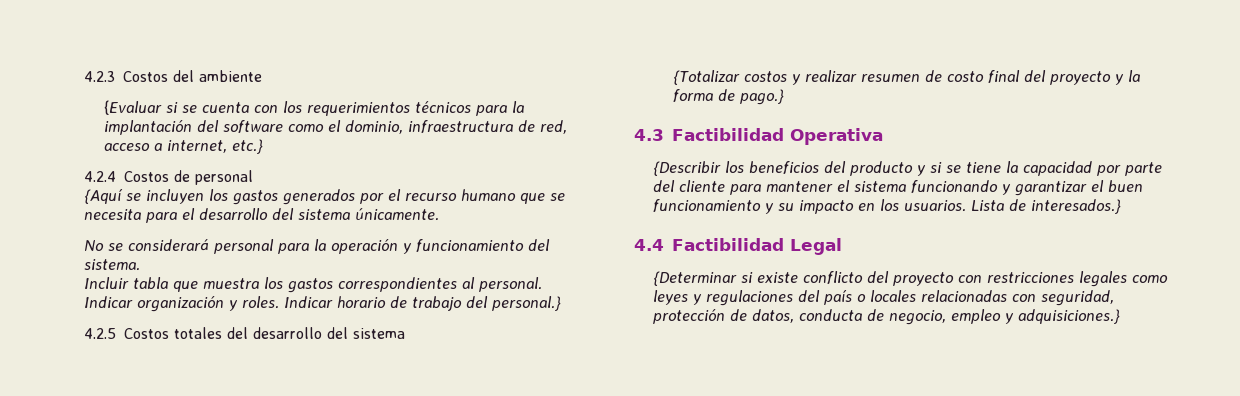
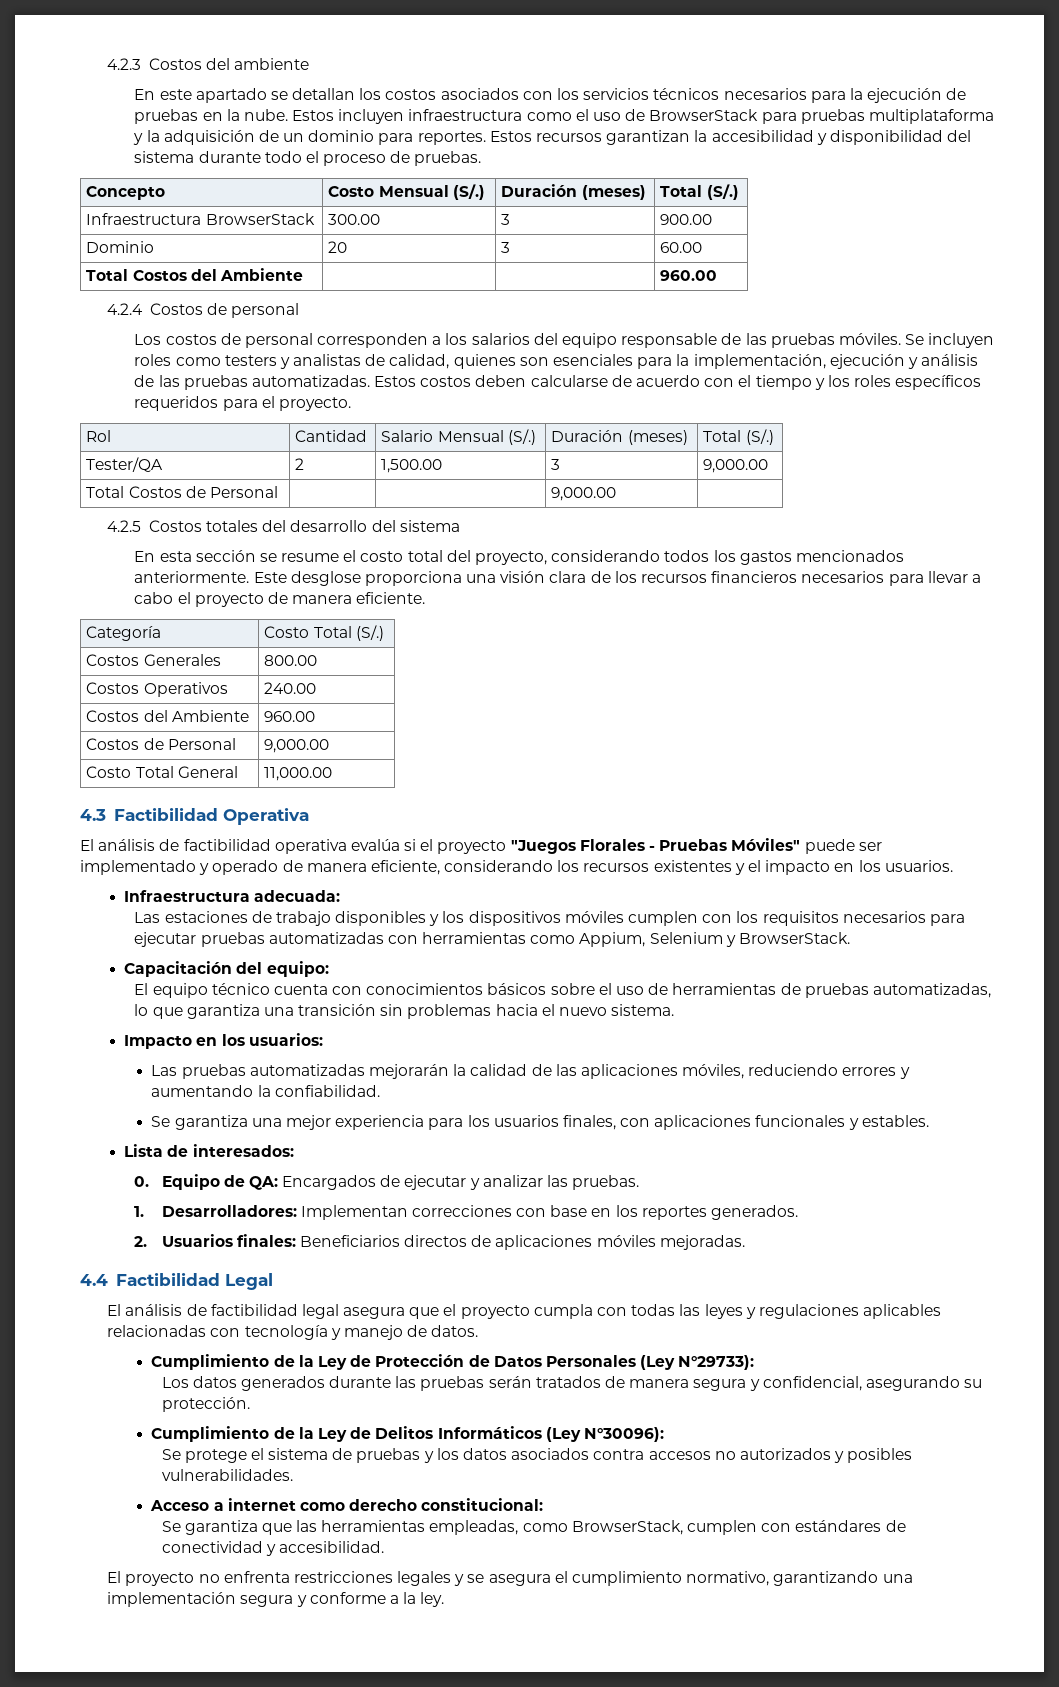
- {Evaluar si se cuenta con los requerimientos técnicos para la implantación del software como el dominio, infraestructura de red, acceso a internet, etc.}
+ En este apartado se detallan los costos asociados con los servicios técnicos necesarios para la ejecución de pruebas en la nube. Estos incluyen infraestructura como el uso de BrowserStack para pruebas multiplataforma y la adquisición de un dominio para reportes. Estos recursos garantizan la accesibilidad y disponibilidad del sistema durante todo el proceso de pruebas.
+ Concepto | Costo Mensual (S/.) | Duración (meses) | Total (S/.)
+ Infraestructura BrowserStack | 300.00 | 3 | 900.00
+ Dominio | 20 | 3 | 60.00
+ Total Costos del Ambiente | | | 960.00
  4.2.4 Costos de personal
- {Aquí se incluyen los gastos generados por el recurso humano que se necesita para el desarrollo del sistema únicamente.
- No se considerará personal para la operación y funcionamiento del sistema.
- Incluir tabla que muestra los gastos correspondientes al personal.
- Indicar organización y roles. Indicar horario de trabajo del personal.}
+ Los costos de personal corresponden a los salarios del equipo responsable de las pruebas móviles. Se incluyen roles como testers y analistas de calidad, quienes son esenciales para la implementación, ejecución y análisis de las pruebas automatizadas. Estos costos deben calcularse de acuerdo con el tiempo y los roles específicos requeridos para el proyecto.
+ Rol | Cantidad | Salario Mensual (S/.) | Duración (meses) | Total (S/.)
+ Tester/QA | 2 | 1,500.00 | 3 | 9,000.00
+ Total Costos de Personal | | | 9,000.00 |
- {Totalizar costos y realizar resumen de costo final del proyecto y la forma de pago.}
+ En esta sección se resume el costo total del proyecto, considerando todos los gastos mencionados anteriormente. Este desglose proporciona una visión clara de los recursos financieros necesarios para llevar a cabo el proyecto de manera eficiente.
+ Categoría | Costo Total (S/.)
+ Costos Generales | 800.00
+ Costos Operativos | 240.00
+ Costos del Ambiente | 960.00
+ Costos de Personal | 9,000.00
+ Costo Total General | 11,000.00
  4.3 Factibilidad Operativa
- {Describir los beneficios del producto y si se tiene la capacidad por parte del cliente para mantener el sistema funcionando y garantizar el buen funcionamiento y su impacto en los usuarios. Lista de interesados.}
+ El análisis de factibilidad operativa evalúa si el proyecto "Juegos Florales - Pruebas Móviles" puede ser implementado y operado de manera eficiente, considerando los recursos existentes y el impacto en los usuarios.
+ Infraestructura adecuada:
+ Las estaciones de trabajo disponibles y los dispositivos móviles cumplen con los requisitos necesarios para ejecutar pruebas automatizadas con herramientas como Appium, Selenium y BrowserStack.
+ Capacitación del equipo:
+ El equipo técnico cuenta con conocimientos básicos sobre el uso de herramientas de pruebas automatizadas, lo que garantiza una transición sin problemas hacia el nuevo sistema.
+ Impacto en los usuarios:
+ Las pruebas automatizadas mejorarán la calidad de las aplicaciones móviles, reduciendo errores y aumentando la confiabilidad.
+ Se garantiza una mejor experiencia para los usuarios finales, con aplicaciones funcionales y estables.
+ Lista de interesados:
+ 0. Equipo de QA: Encargados de ejecutar y analizar las pruebas.
+ 1. Desarrolladores: Implementan correcciones con base en los reportes generados.
+ 2. Usuarios finales: Beneficiarios directos de aplicaciones móviles mejoradas.
  4.4 Factibilidad Legal
- {Determinar si existe conflicto del proyecto con restricciones legales como leyes y regulaciones del país o locales relacionadas con seguridad, protección de datos, conducta de negocio, empleo y adquisiciones.}
+ El análisis de factibilidad legal asegura que el proyecto cumpla con todas las leyes y regulaciones aplicables relacionadas con tecnología y manejo de datos.
+ Cumplimiento de la Ley de Protección de Datos Personales (Ley N°29733):
+ Los datos generados durante las pruebas serán tratados de manera segura y confidencial, asegurando su protección.
+ Cumplimiento de la Ley de Delitos Informáticos (Ley N°30096):
+ Se protege el sistema de pruebas y los datos asociados contra accesos no autorizados y posibles vulnerabilidades.
+ Acceso a internet como derecho constitucional:
+ Se garantiza que las herramientas empleadas, como BrowserStack, cumplen con estándares de conectividad y accesibilidad.
+ El proyecto no enfrenta restricciones legales y se asegura el cumplimiento normativo, garantizando una implementación segura y conforme a la ley.

